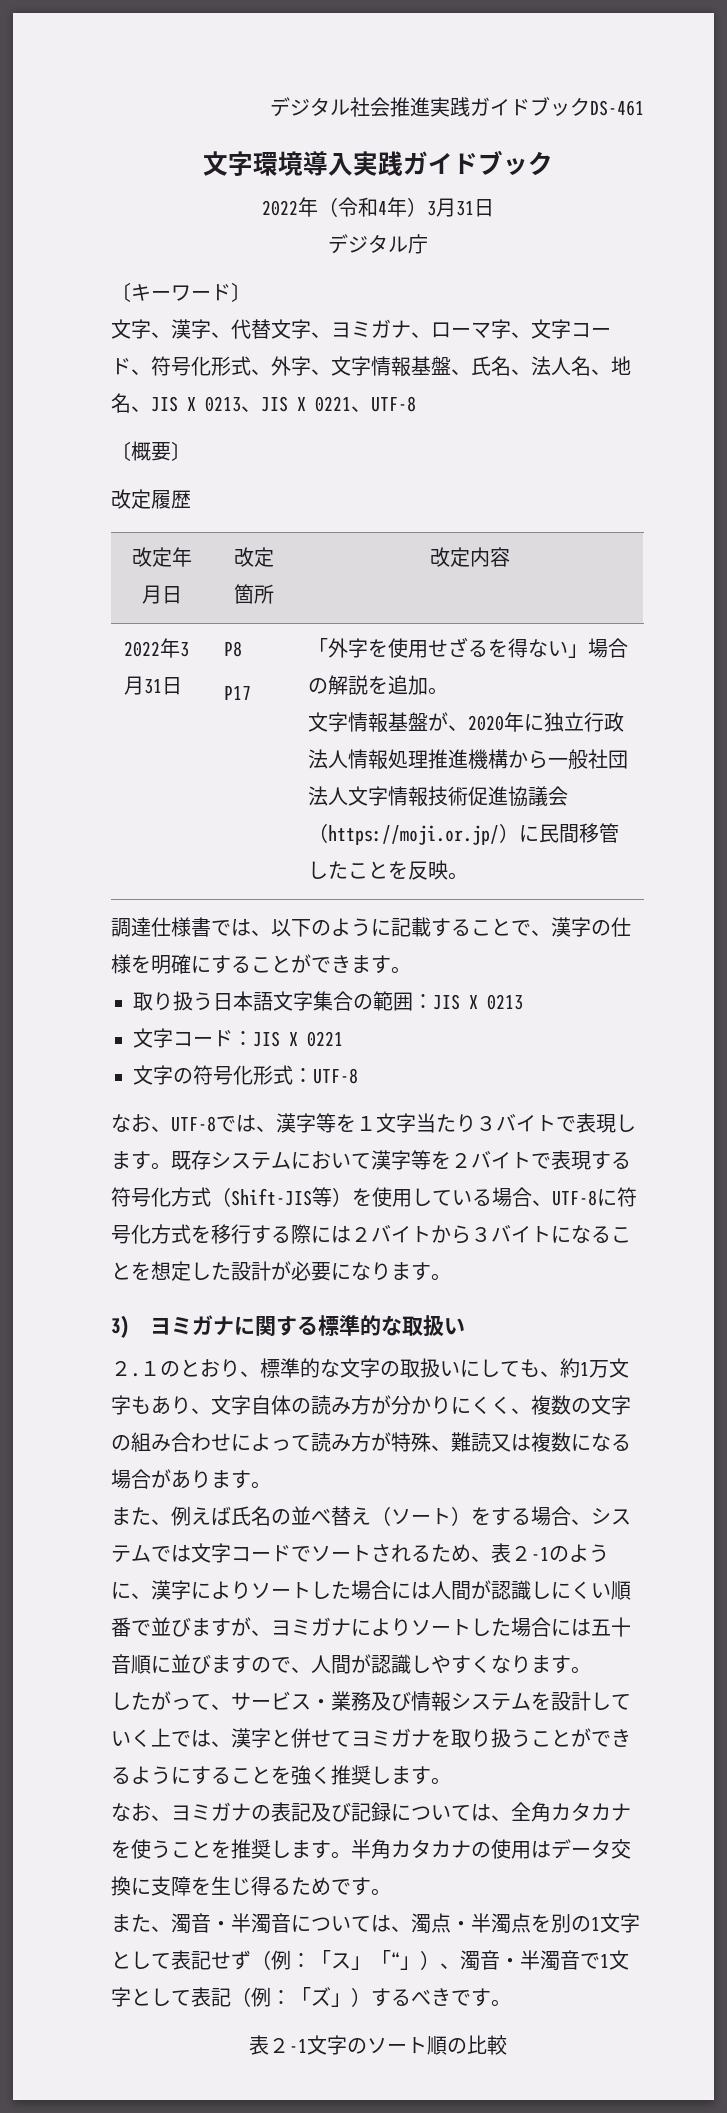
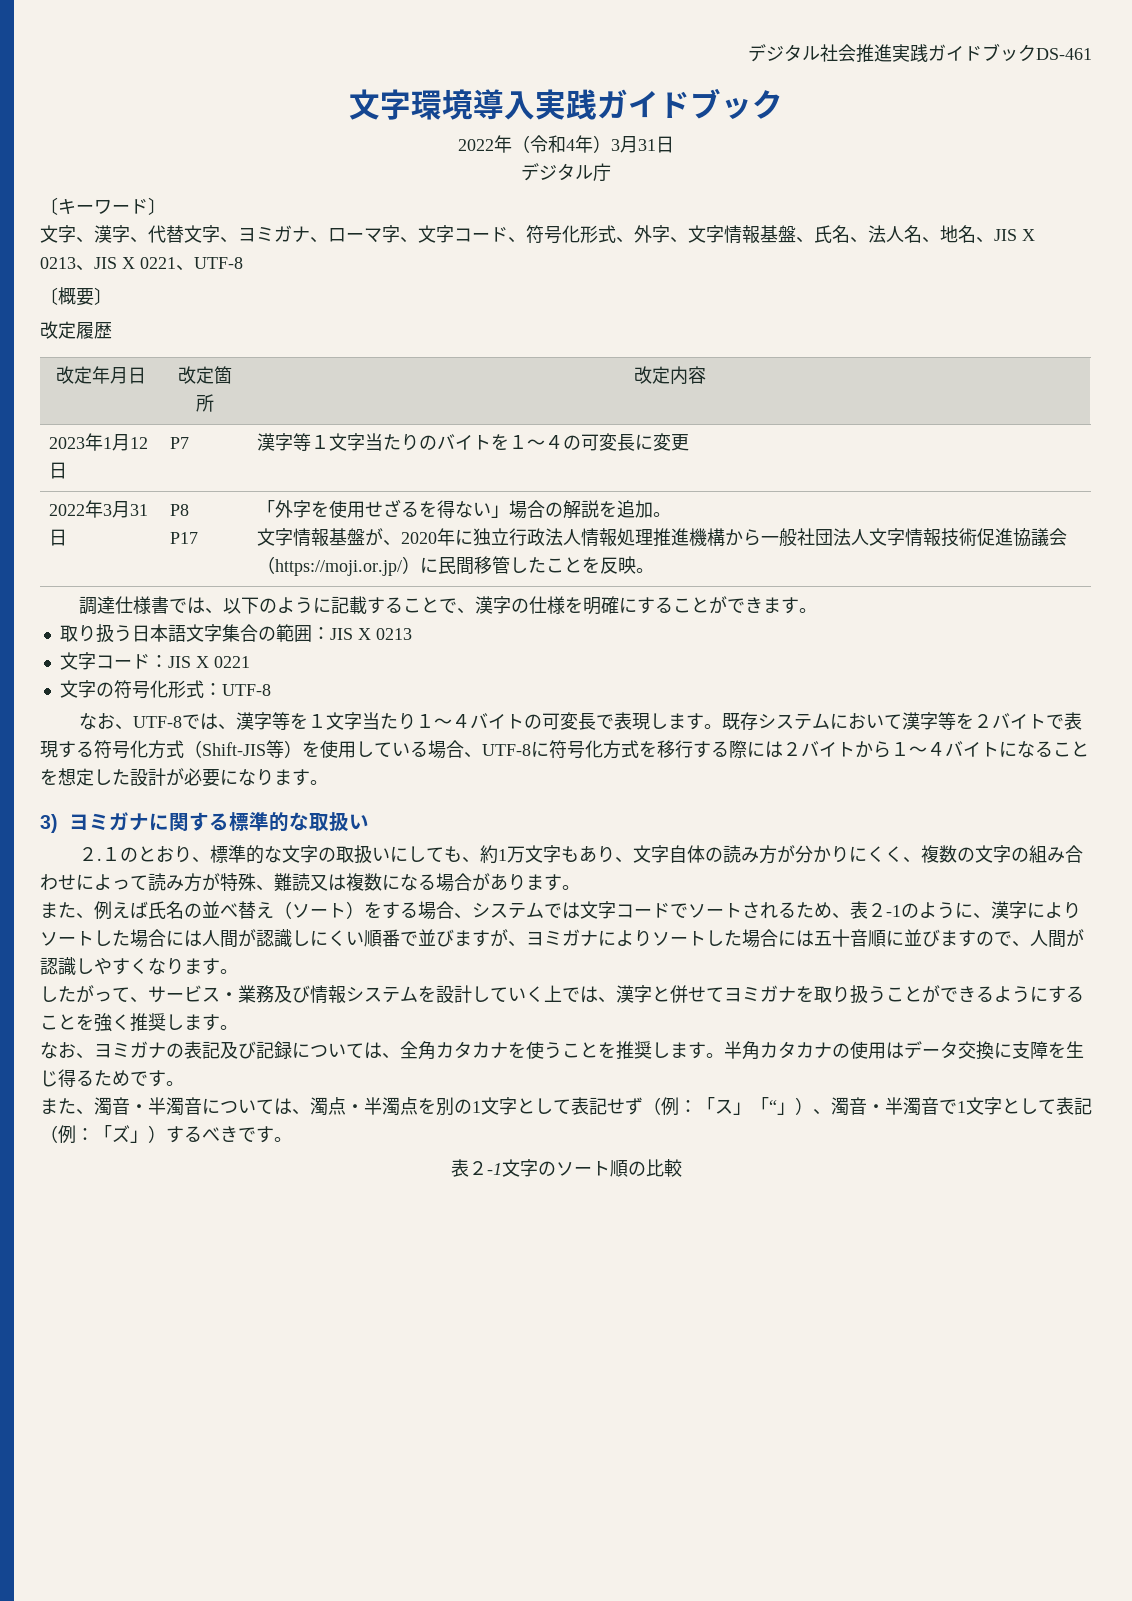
+ 2023年1月12日 | P7 | 漢字等１文字当たりのバイトを１～４の可変長に変更
- なお、UTF-8では、漢字等を１文字当たり３バイトで表現します。
+ なお、UTF-8では、漢字等を１文字当たり１～４バイトの可変長で表現します。
- 既存システムにおいて漢字等を２バイトで表現する符号化方式（Shift-JIS等）を使用している場合、UTF-8に符号化方式を移行する際には２バイトから３バイトになることを想定した設計が必要になります。
+ 既存システムにおいて漢字等を２バイトで表現する符号化方式（Shift-JIS等）を使用している場合、UTF-8に符号化方式を移行する際には２バイトから１～４バイトになることを想定した設計が必要になります。

